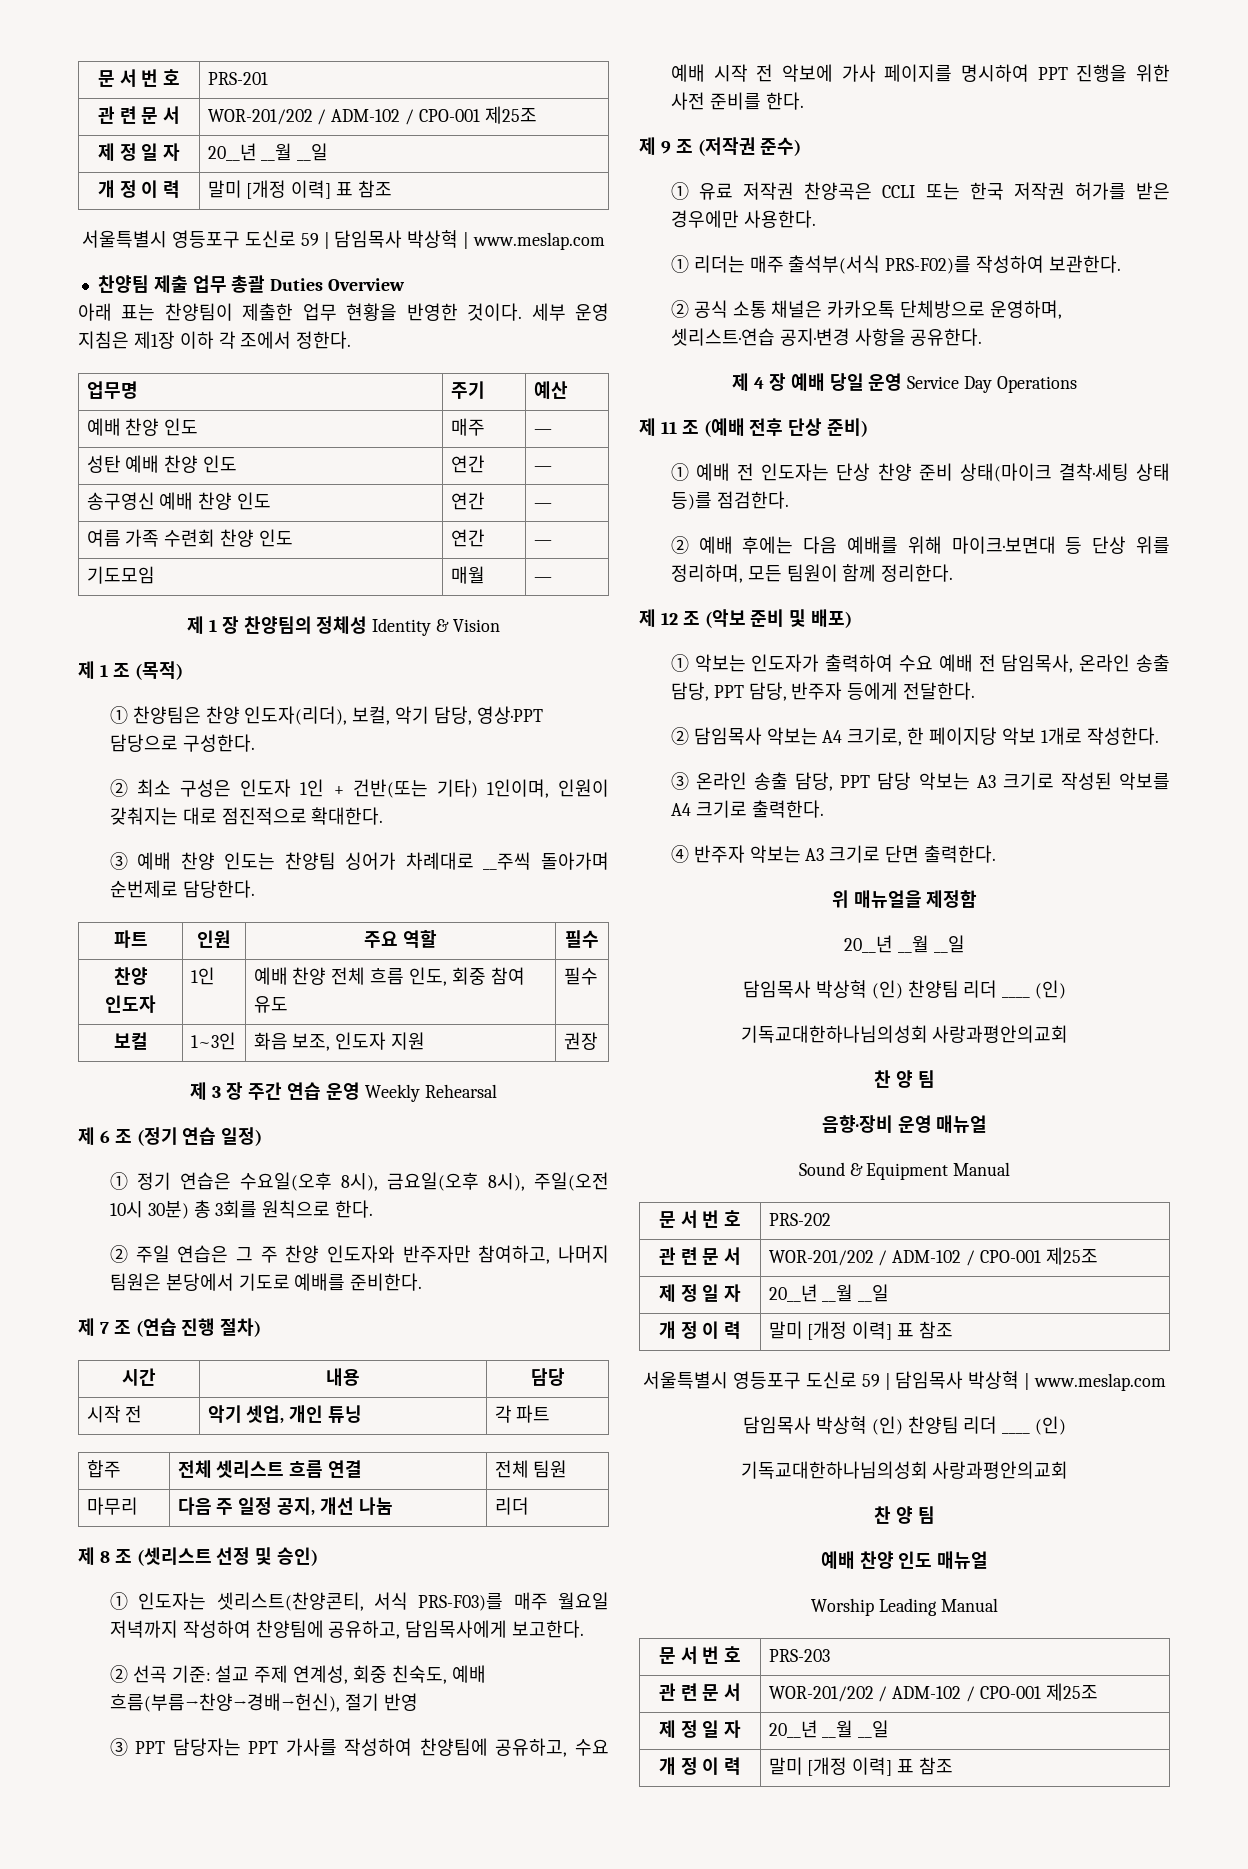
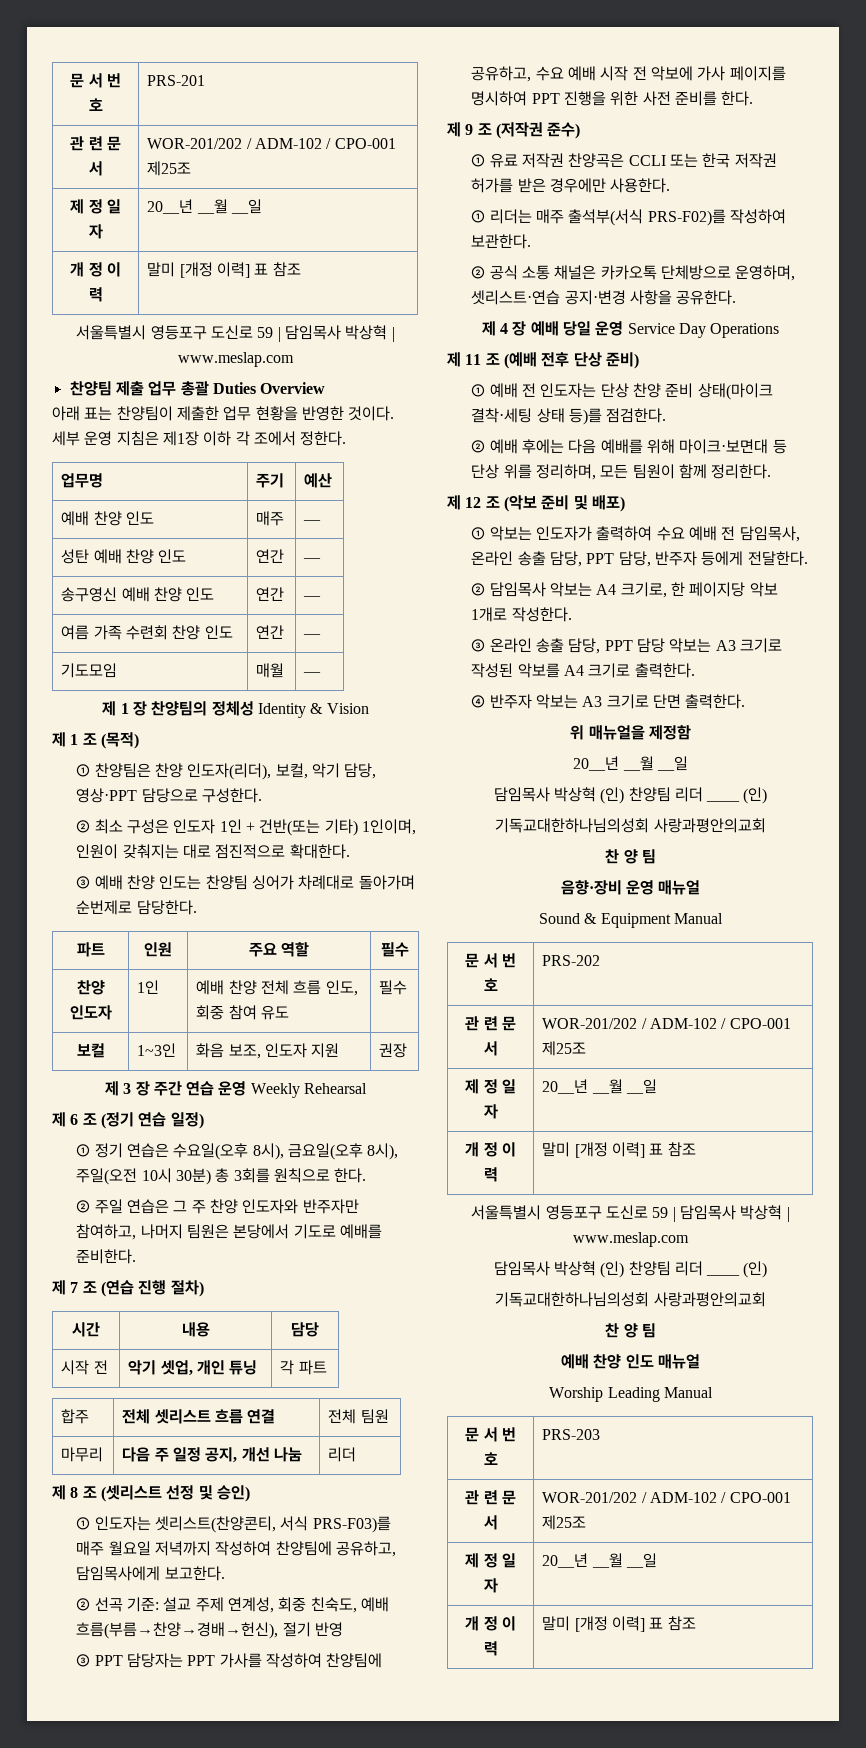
- ③ 예배 찬양 인도는 찬양팀 싱어가 차례대로 __주씩 돌아가며 순번제로 담당한다.
+ ③ 예배 찬양 인도는 찬양팀 싱어가 차례대로 돌아가며 순번제로 담당한다.

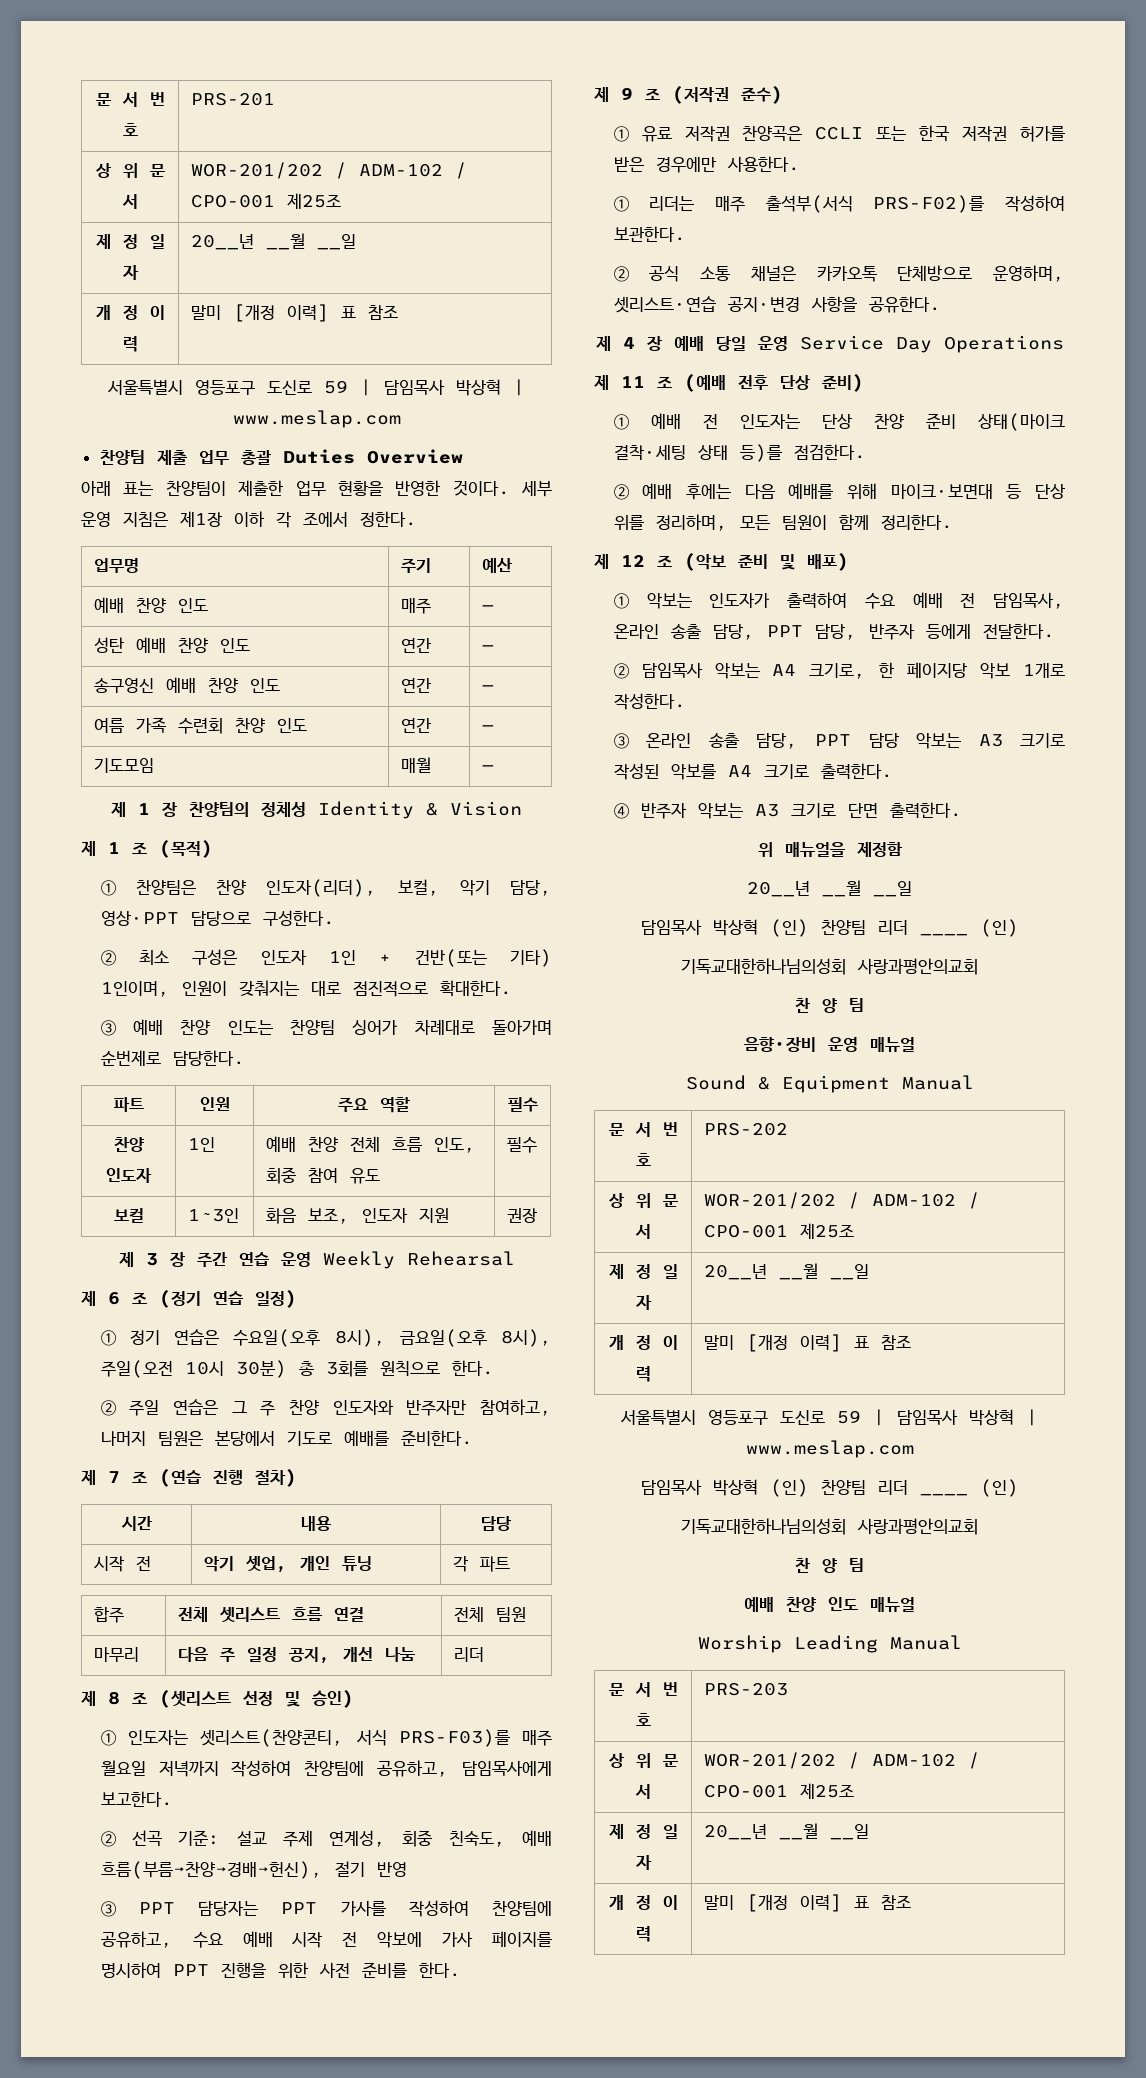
  문 서 번 호 | PRS-201
- 관 련 문 서 | WOR-201/202 / ADM-102 / CPO-001 제25조
+ 상 위 문 서 | WOR-201/202 / ADM-102 / CPO-001 제25조
  문 서 번 호 | PRS-202
- 관 련 문 서 | WOR-201/202 / ADM-102 / CPO-001 제25조
+ 상 위 문 서 | WOR-201/202 / ADM-102 / CPO-001 제25조
  문 서 번 호 | PRS-203
- 관 련 문 서 | WOR-201/202 / ADM-102 / CPO-001 제25조
+ 상 위 문 서 | WOR-201/202 / ADM-102 / CPO-001 제25조

